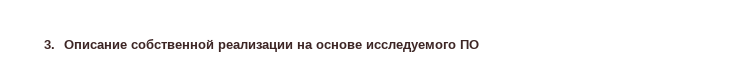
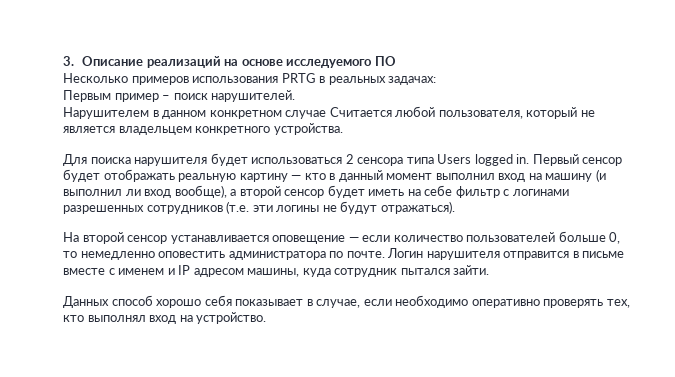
- 3. Описание собственной реализации на основе исследуемого ПО
+ 3. Описание реализаций на основе исследуемого ПО
+ Несколько примеров использования PRTG в реальных задачах:
+ Первым пример – поиск нарушителей.
+ Нарушителем в данном конкретном случае Считается любой пользователя, который не является владельцем конкретного устройства.
+ Для поиска нарушителя будет использоваться 2 сенсора типа Users logged in. Первый сенсор будет отображать реальную картину — кто в данный момент выполнил вход на машину (и выполнил ли вход вообще), а второй сенсор будет иметь на себе фильтр с логинами разрешенных сотрудников (т.е. эти логины не будут отражаться).
+ На второй сенсор устанавливается оповещение — если количество пользователей больше 0, то немедленно оповестить администратора по почте. Логин нарушителя отправится в письме вместе с именем и IP адресом машины, куда сотрудник пытался зайти.
+ Данных способ хорошо себя показывает в случае, если необходимо оперативно проверять тех, кто выполнял вход на устройство.

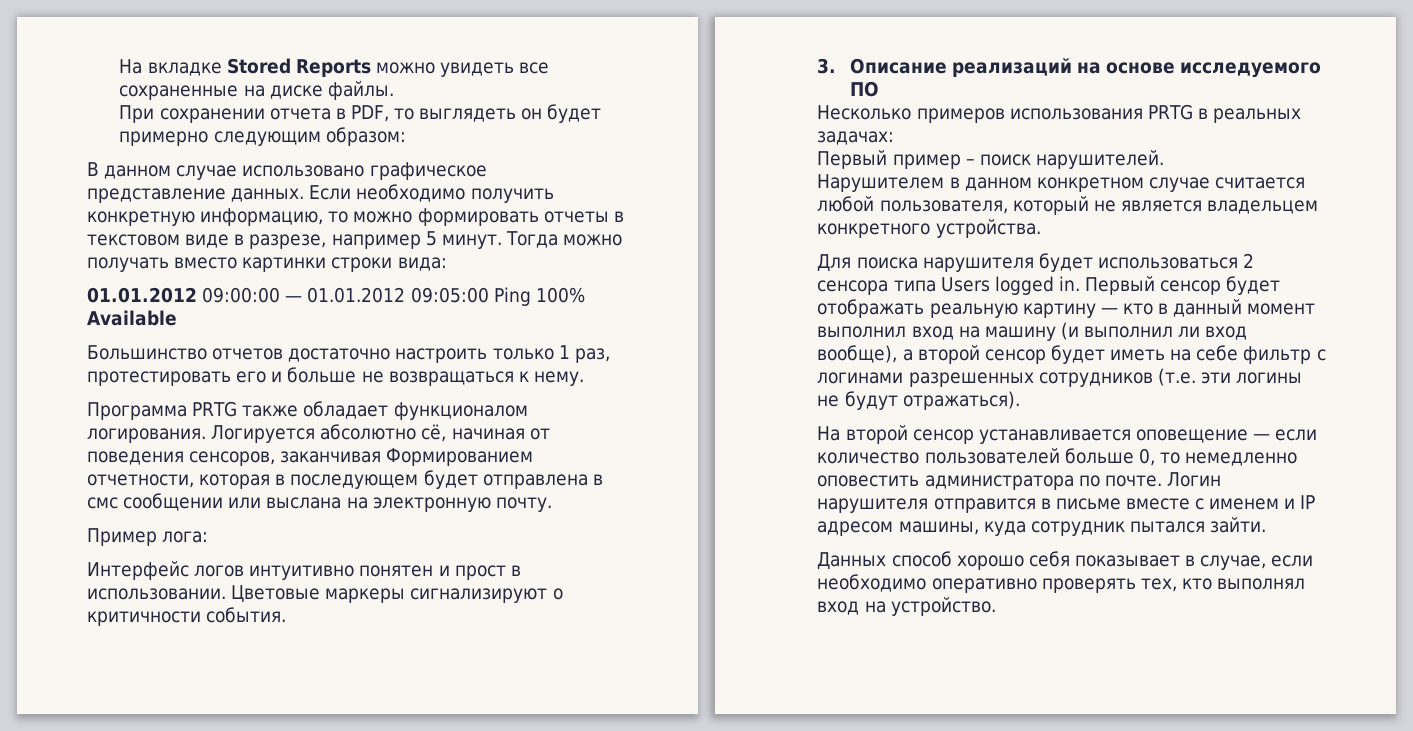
+ На вкладке Stored Reports можно увидеть все сохраненные на диске файлы.
+ При сохранении отчета в PDF, то выглядеть он будет примерно следующим образом:
+ В данном случае использовано графическое представление данных. Если необходимо получить конкретную информацию, то можно формировать отчеты в текстовом виде в разрезе, например 5 минут. Тогда можно получать вместо картинки строки вида:
+ 01.01.2012 09:00:00 — 01.01.2012 09:05:00 Ping 100% Available
+ Большинство отчетов достаточно настроить только 1 раз, протестировать его и больше не возвращаться к нему.
+ Программа PRTG также обладает функционалом логирования. Логируется абсолютно сё, начиная от поведения сенсоров, заканчивая Формированием отчетности, которая в последующем будет отправлена в смс сообщении или выслана на электронную почту.
+ Пример лога:
+ Интерфейс логов интуитивно понятен и прост в использовании. Цветовые маркеры сигнализируют о критичности события.
- Первым пример – поиск нарушителей.
+ Первый пример – поиск нарушителей.
- Нарушителем в данном конкретном случае Считается любой пользователя, который не является владельцем конкретного устройства.
+ Нарушителем в данном конкретном случае считается любой пользователя, который не является владельцем конкретного устройства.

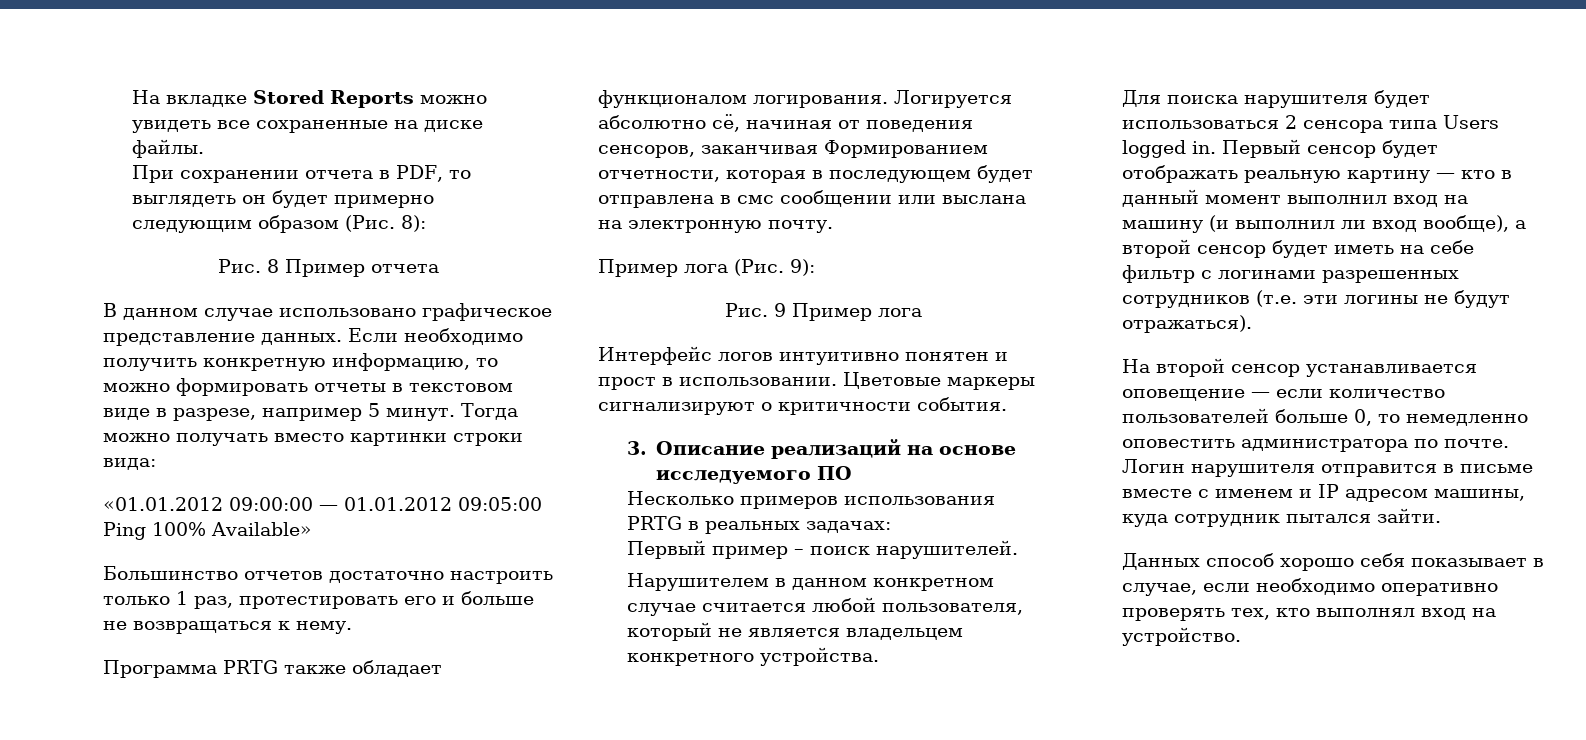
- При сохранении отчета в PDF, то выглядеть он будет примерно следующим образом:
+ При сохранении отчета в PDF, то выглядеть он будет примерно следующим образом (Рис. 8):
+ Рис. 8 Пример отчета
- 01.01.2012 09:00:00 — 01.01.2012 09:05:00 Ping 100% Available
+ «01.01.2012 09:00:00 — 01.01.2012 09:05:00 Ping 100% Available»
- Пример лога:
+ Пример лога (Рис. 9):
+ Рис. 9 Пример лога

